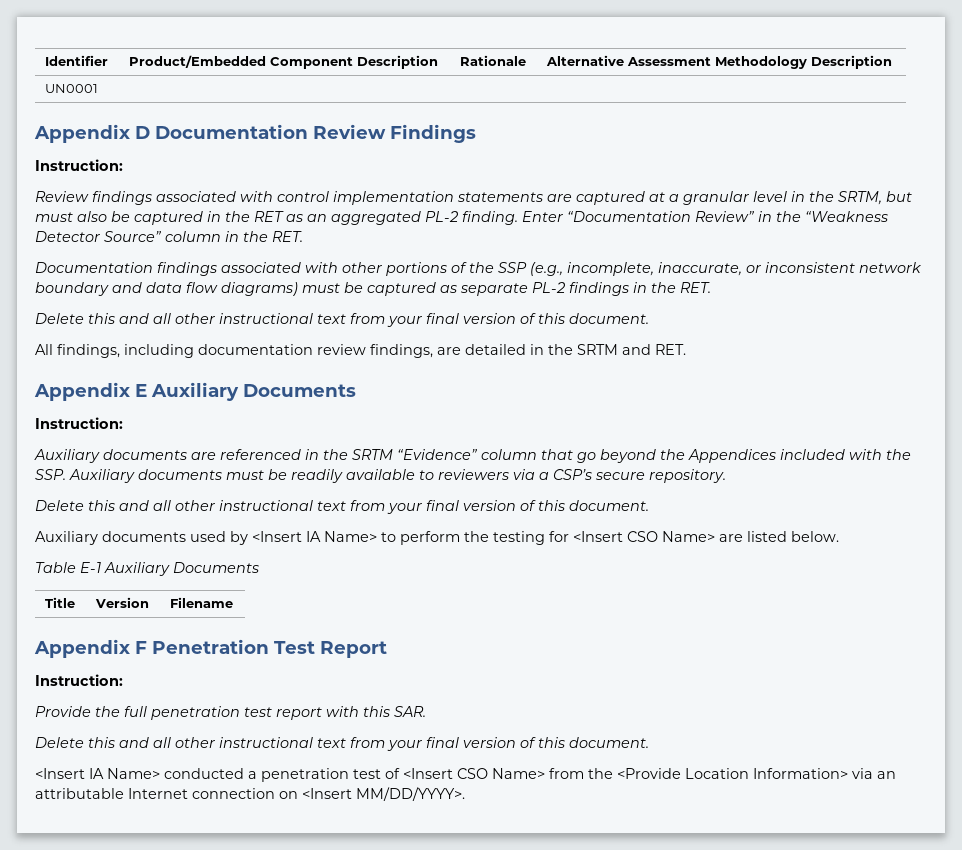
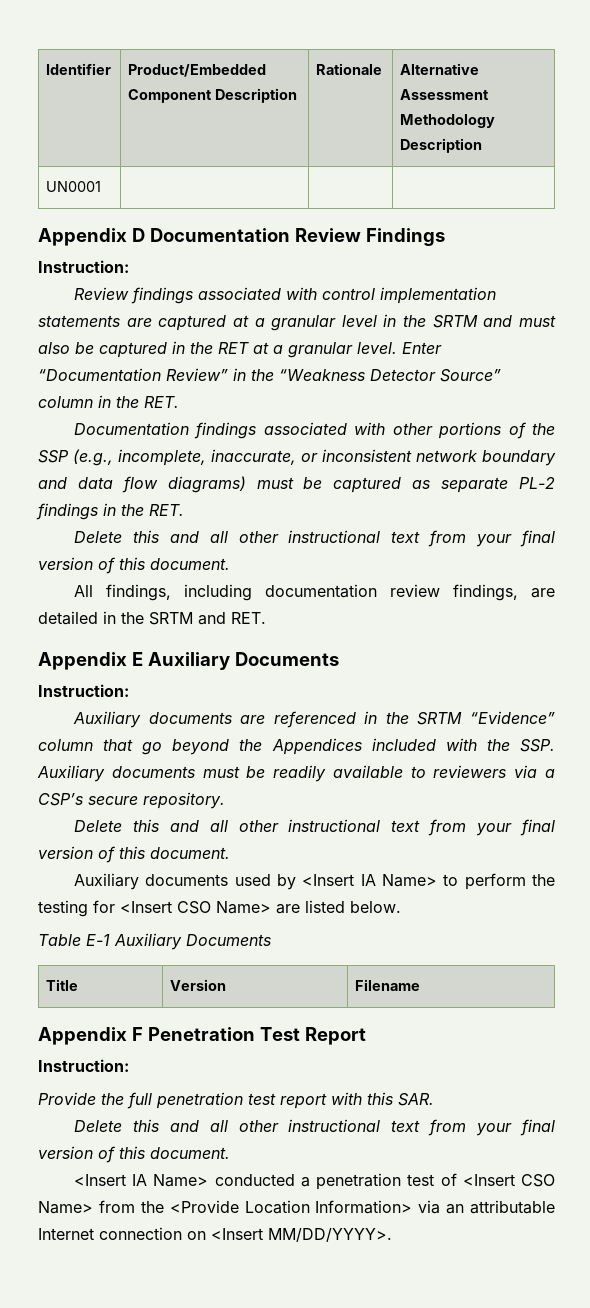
- Review findings associated with control implementation statements are captured at a granular level in the SRTM, but must also be captured in the RET as an aggregated PL-2 finding.
+ Review findings associated with control implementation statements are captured at a granular level in the SRTM and must also be captured in the RET at a granular level.

